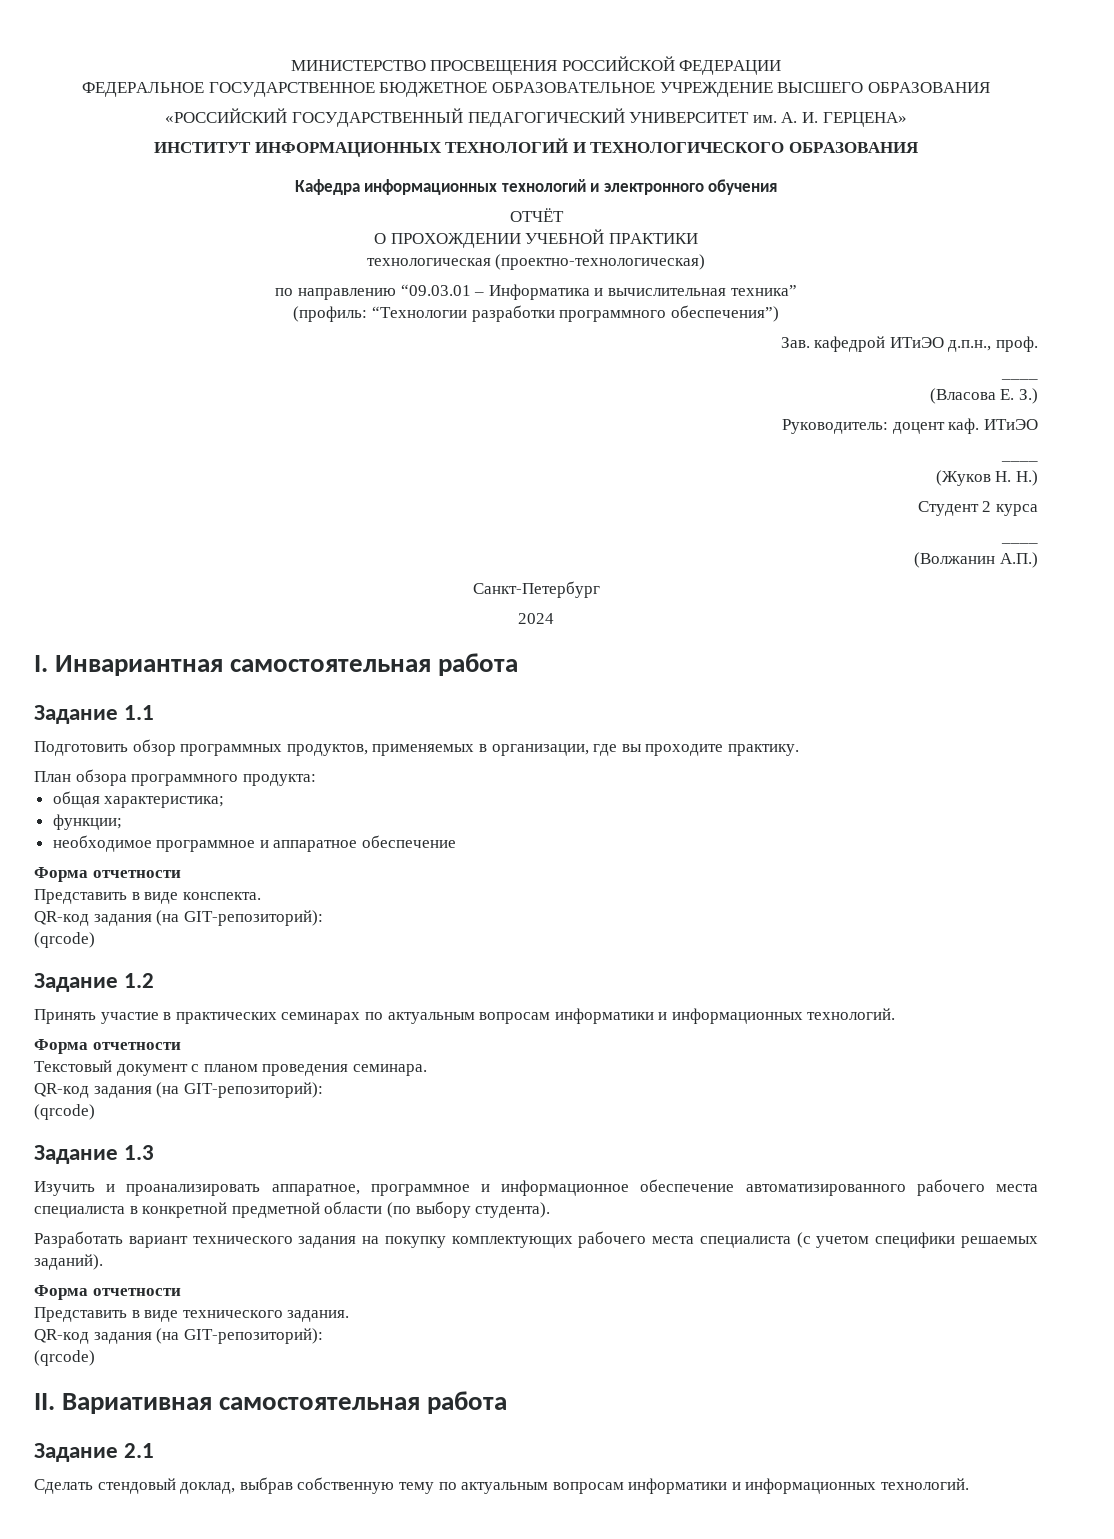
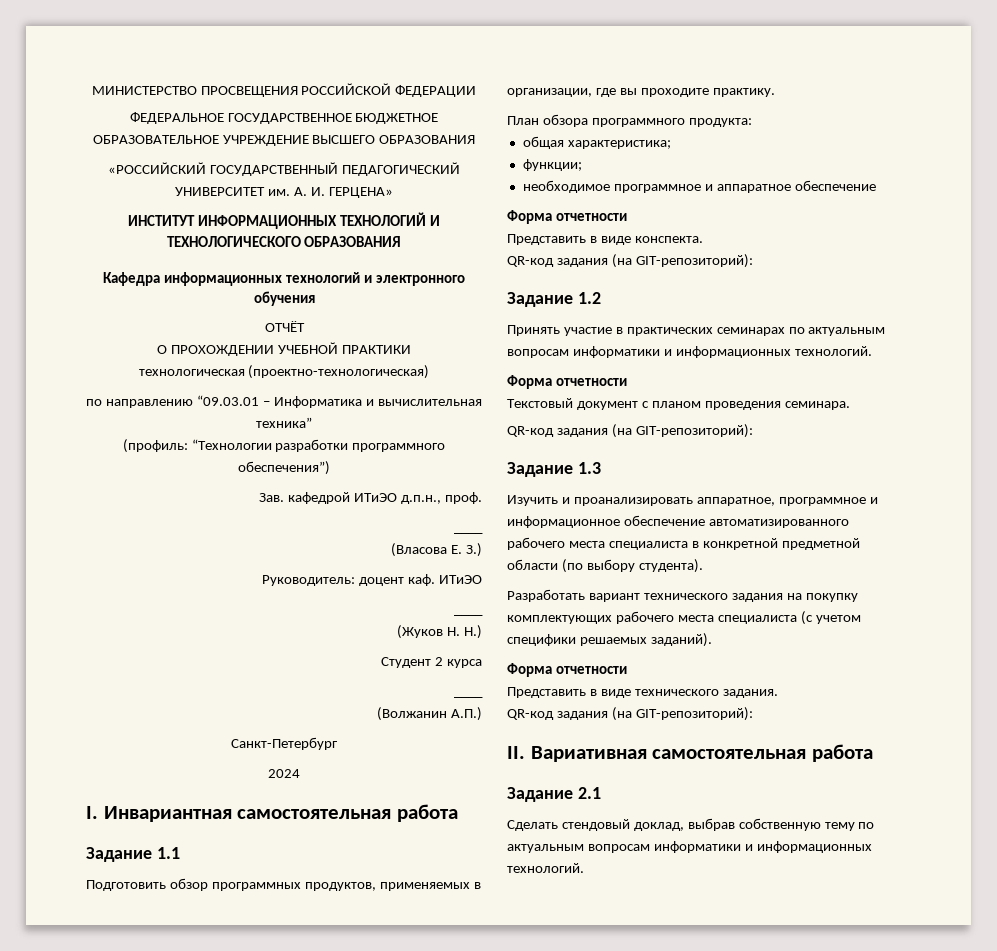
  Представить в виде конспекта.
  QR-код задания (на GIT-репозиторий):
- (qrcode)
  Текстовый документ с планом проведения семинара.
  QR-код задания (на GIT-репозиторий):
- (qrcode)
  Представить в виде технического задания.
  QR-код задания (на GIT-репозиторий):
- (qrcode)

